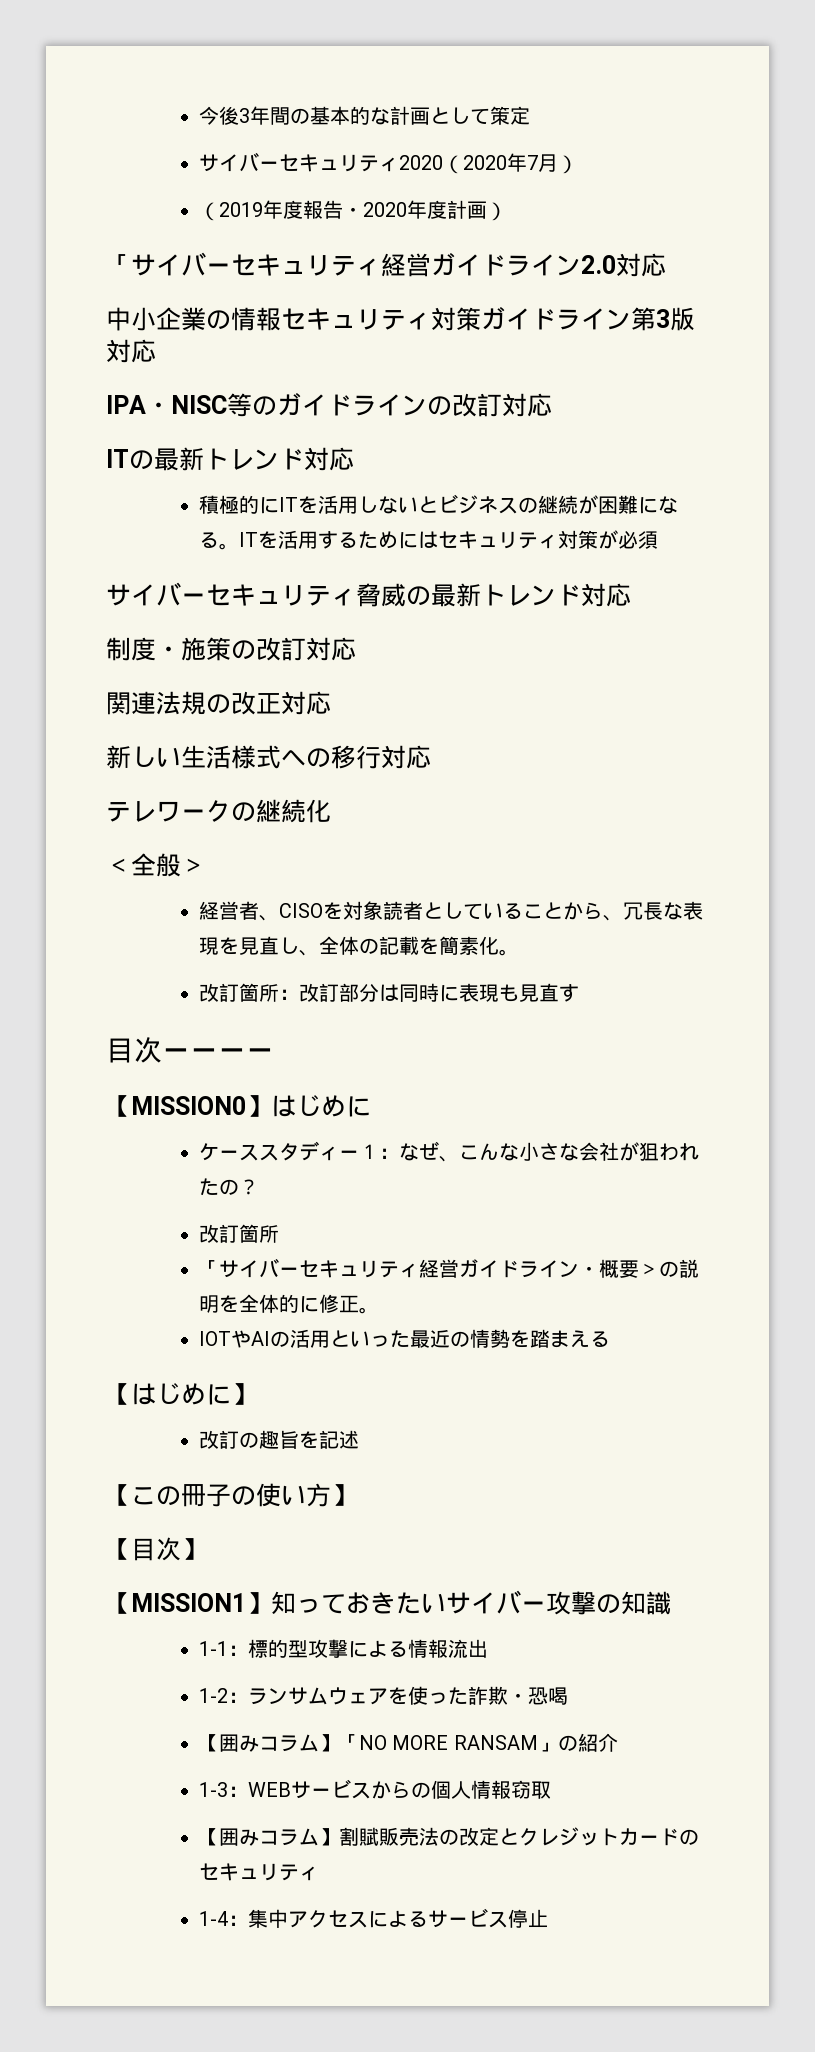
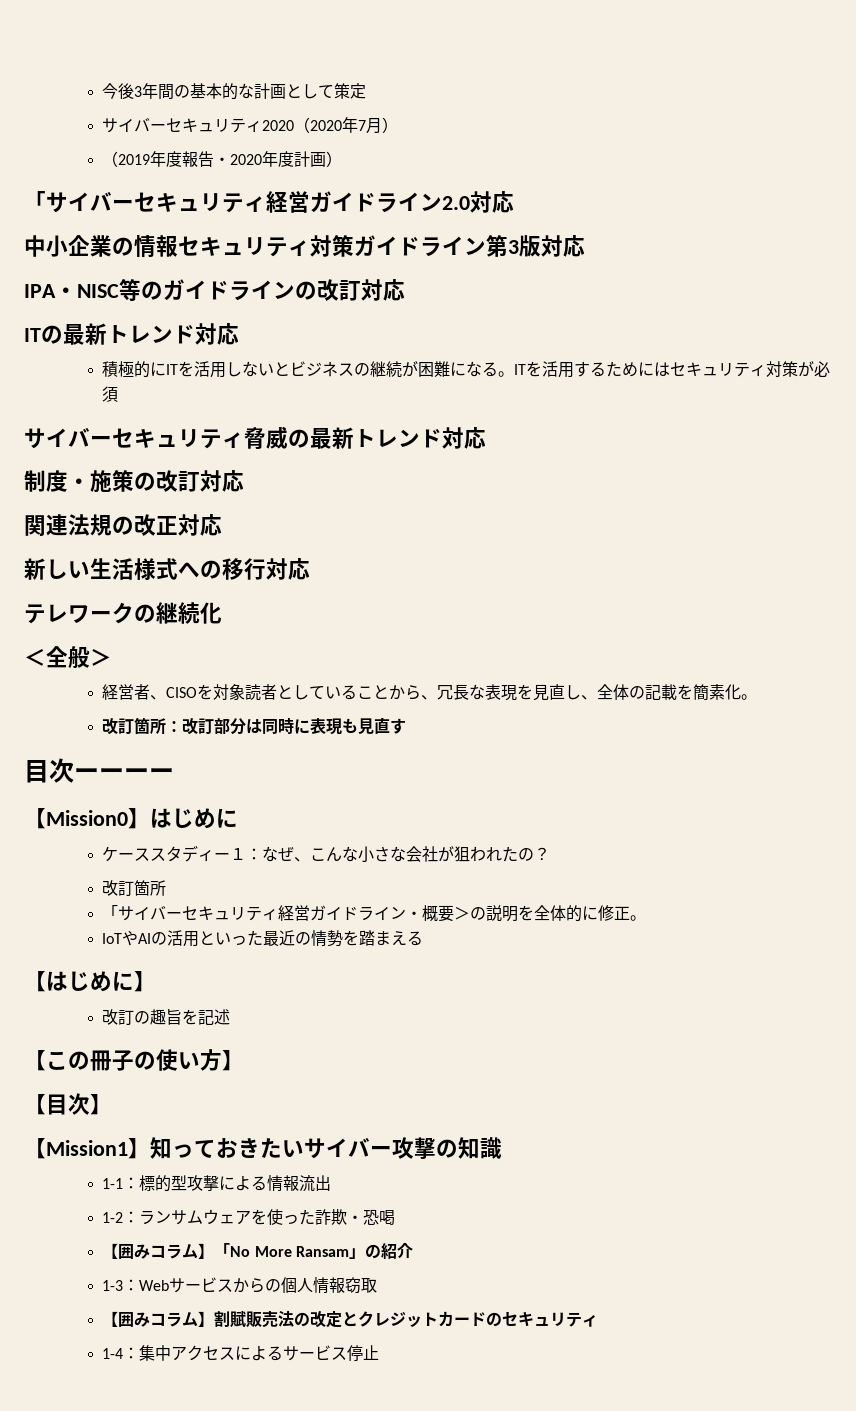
- 【MISSION0】はじめに
+ 【Mission0】はじめに
- IOTやAIの活用といった最近の情勢を踏まえる
+ IoTやAIの活用といった最近の情勢を踏まえる
- 【MISSION1】知っておきたいサイバー攻撃の知識
+ 【Mission1】知っておきたいサイバー攻撃の知識
- 【囲みコラム】「NO MORE RANSAM」の紹介
+ 【囲みコラム】「No More Ransam」の紹介
- 1-3：WEBサービスからの個人情報窃取
+ 1-3：Webサービスからの個人情報窃取

